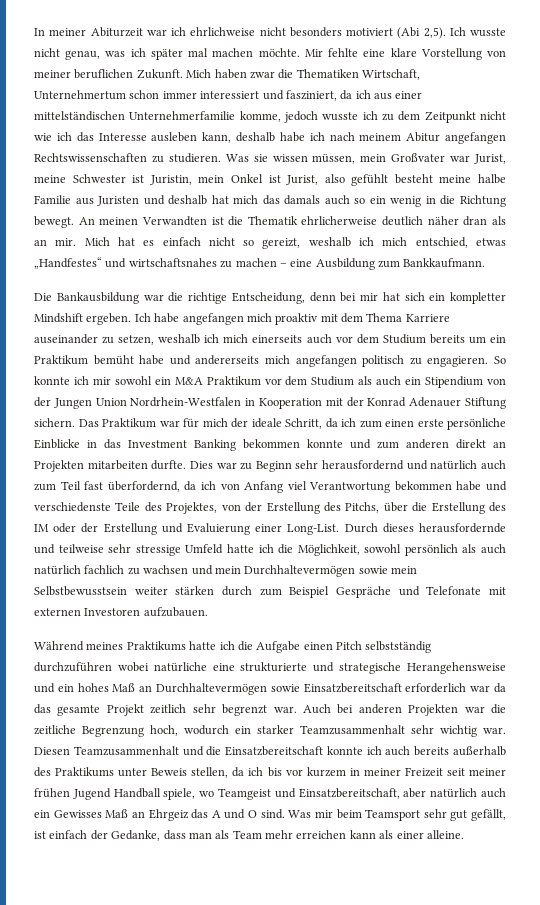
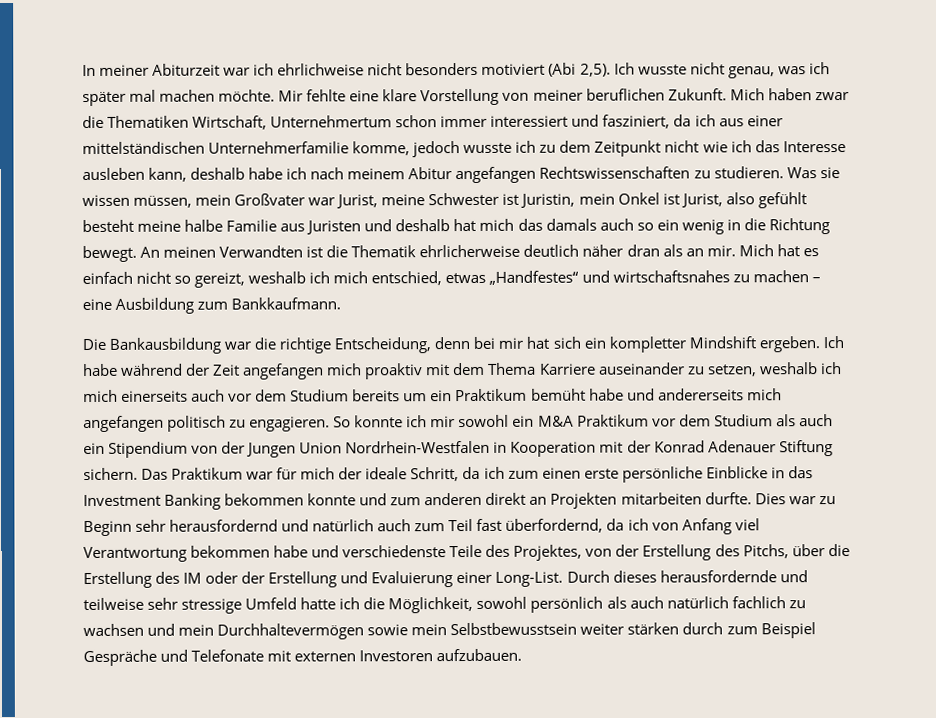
- Ich habe angefangen mich proaktiv mit dem Thema Karriere auseinander zu setzen, weshalb ich mich einerseits auch vor dem Studium bereits um ein Praktikum bemüht habe und andererseits mich angefangen politisch zu engagieren.
+ Ich habe während der Zeit angefangen mich proaktiv mit dem Thema Karriere auseinander zu setzen, weshalb ich mich einerseits auch vor dem Studium bereits um ein Praktikum bemüht habe und andererseits mich angefangen politisch zu engagieren.
- Während meines Praktikums hatte ich die Aufgabe einen Pitch selbstständig durchzuführen wobei natürliche eine strukturierte und strategische Herangehensweise und ein hohes Maß an Durchhaltevermögen sowie Einsatzbereitschaft erforderlich war da das gesamte Projekt zeitlich sehr begrenzt war. Auch bei anderen Projekten war die zeitliche Begrenzung hoch, wodurch ein starker Teamzusammenhalt sehr wichtig war. Diesen Teamzusammenhalt und die Einsatzbereitschaft konnte ich auch bereits außerhalb des Praktikums unter Beweis stellen, da ich bis vor kurzem in meiner Freizeit seit meiner frühen Jugend Handball spiele, wo Teamgeist und Einsatzbereitschaft, aber natürlich auch ein Gewisses Maß an Ehrgeiz das A und O sind. Was mir beim Teamsport sehr gut gefällt, ist einfach der Gedanke, dass man als Team mehr erreichen kann als einer alleine.

